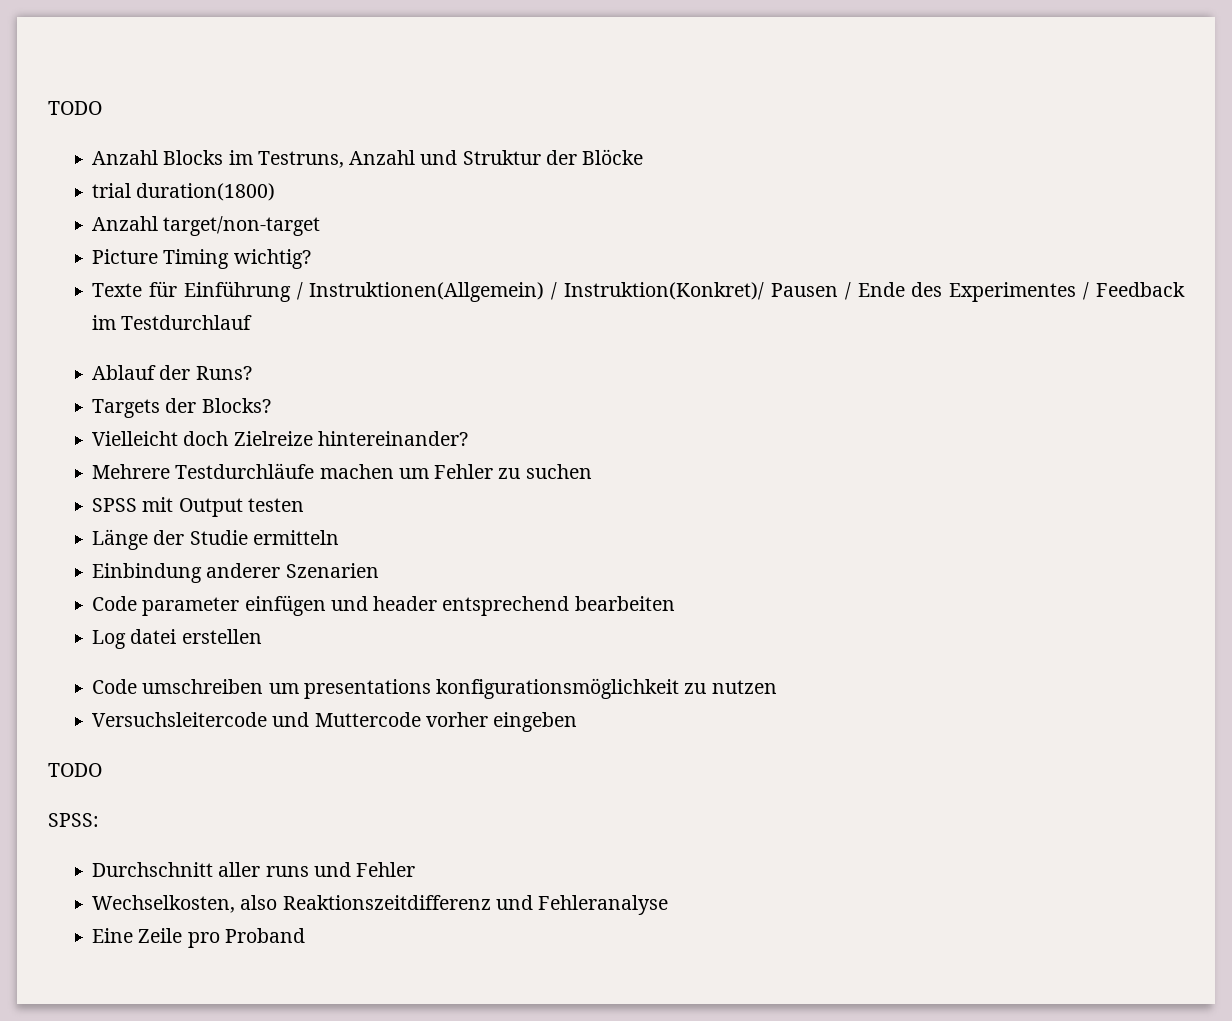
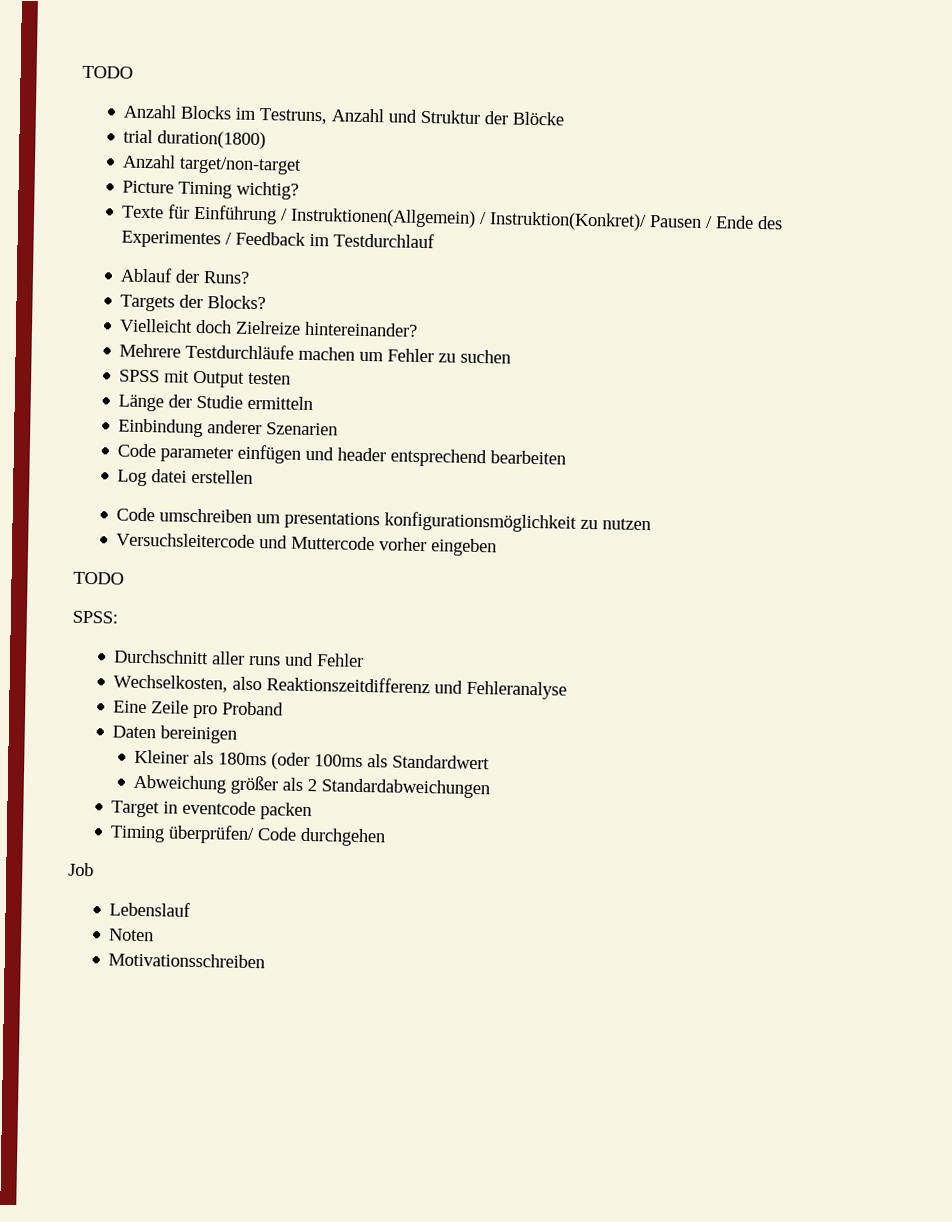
+ Daten bereinigen
+ Kleiner als 180ms (oder 100ms als Standardwert
+ Abweichung größer als 2 Standardabweichungen
+ Target in eventcode packen
+ Timing überprüfen/ Code durchgehen
+ Job
+ Lebenslauf
+ Noten
+ Motivationsschreiben

